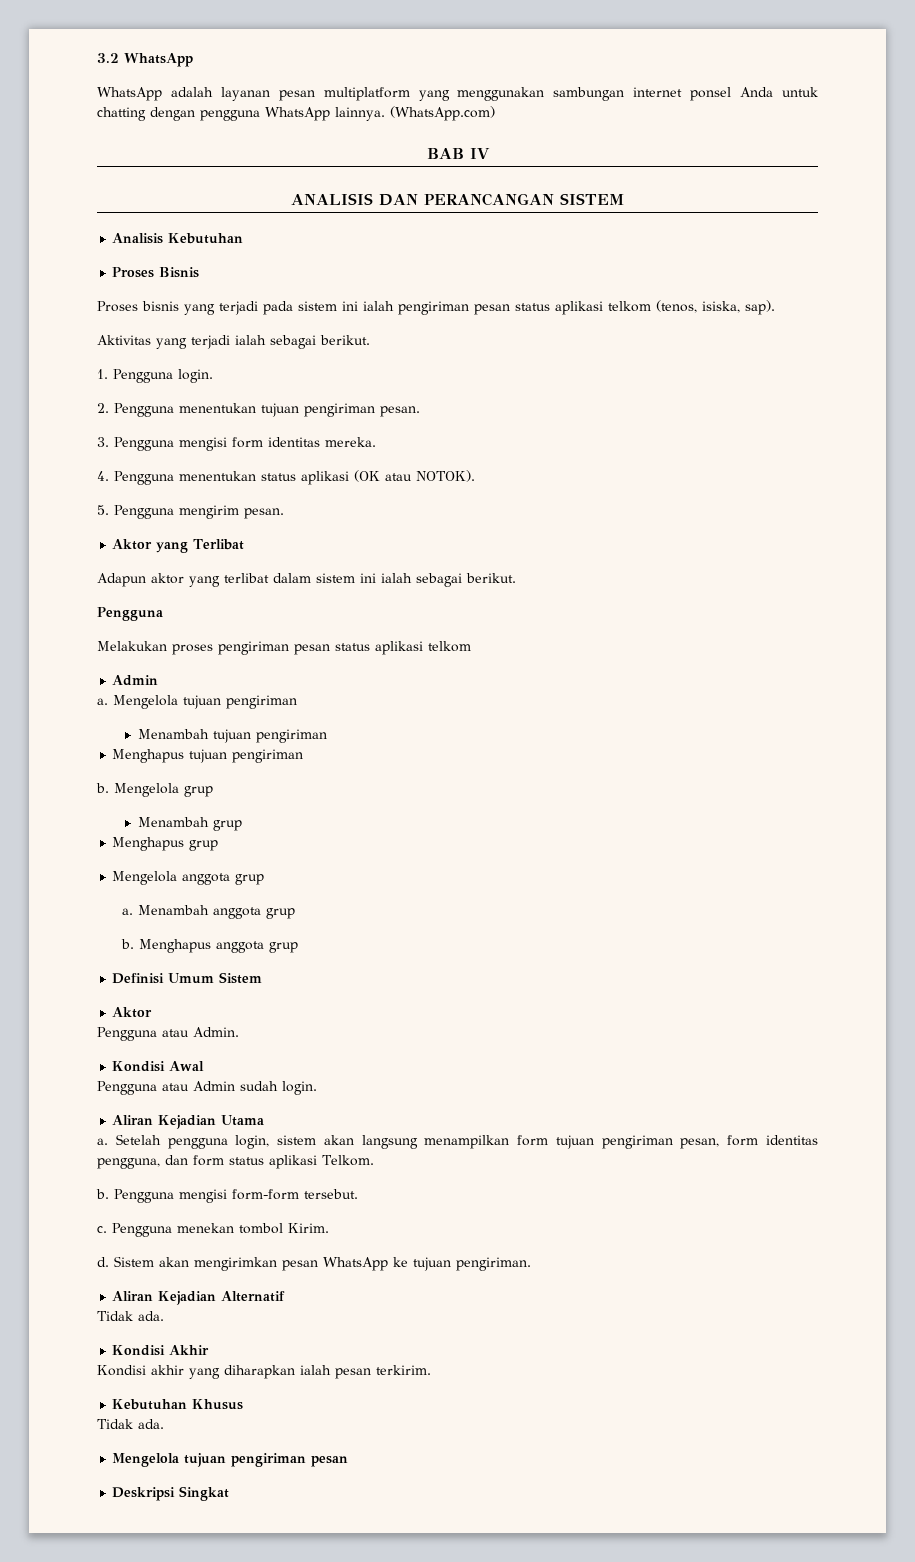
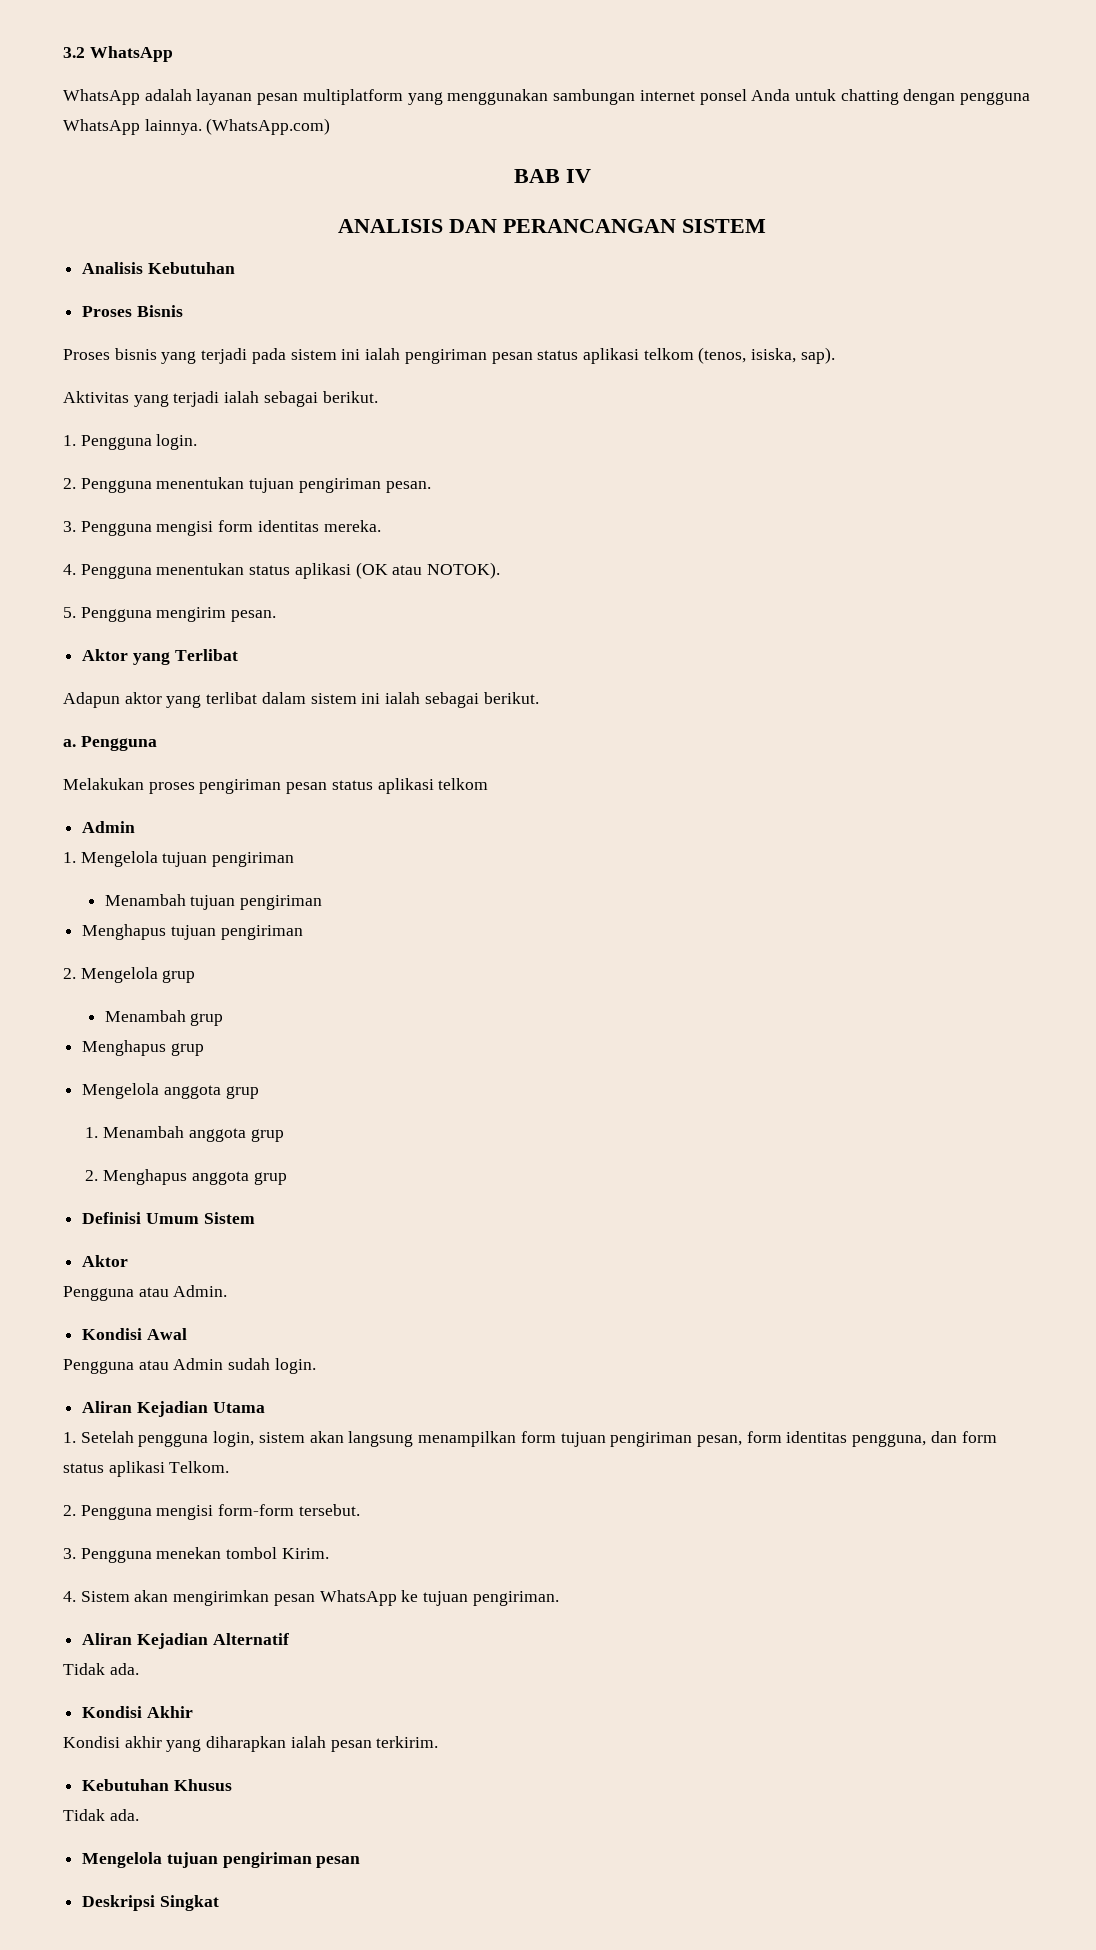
+ a.
- a. Mengelola tujuan pengiriman
+ 1. Mengelola tujuan pengiriman
- b. Mengelola grup
+ 2. Mengelola grup
- a. Menambah anggota grup
+ 1. Menambah anggota grup
- b. Menghapus anggota grup
+ 2. Menghapus anggota grup
- a. Setelah pengguna login, sistem akan langsung menampilkan form tujuan pengiriman pesan, form identitas pengguna, dan form status aplikasi Telkom.
+ 1. Setelah pengguna login, sistem akan langsung menampilkan form tujuan pengiriman pesan, form identitas pengguna, dan form status aplikasi Telkom.
- b. Pengguna mengisi form-form tersebut.
+ 2. Pengguna mengisi form-form tersebut.
- c. Pengguna menekan tombol Kirim.
+ 3. Pengguna menekan tombol Kirim.
- d. Sistem akan mengirimkan pesan WhatsApp ke tujuan pengiriman.
+ 4. Sistem akan mengirimkan pesan WhatsApp ke tujuan pengiriman.

